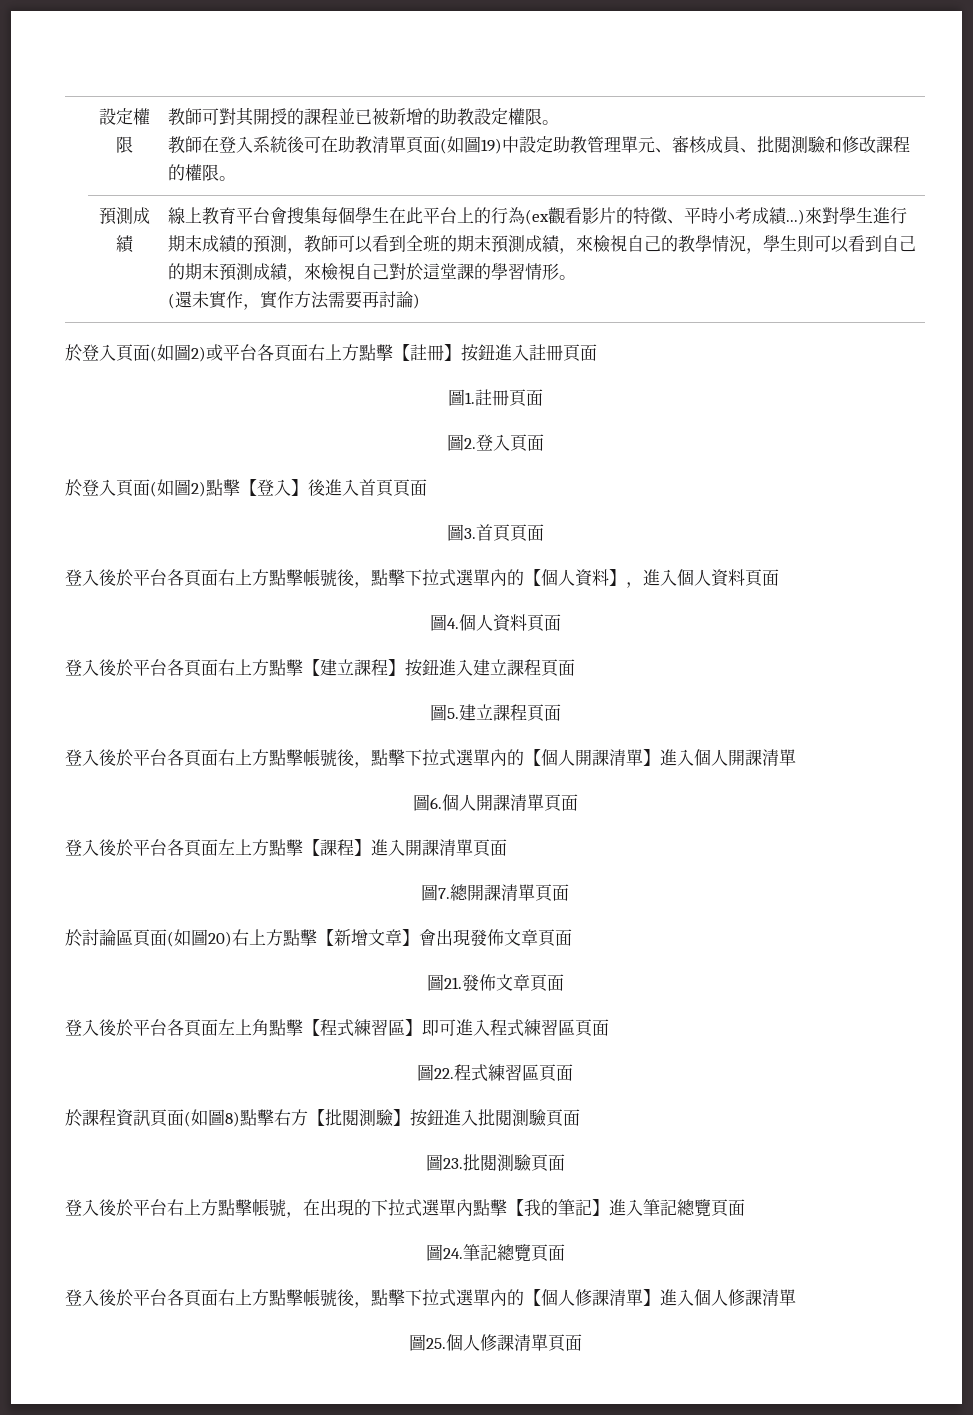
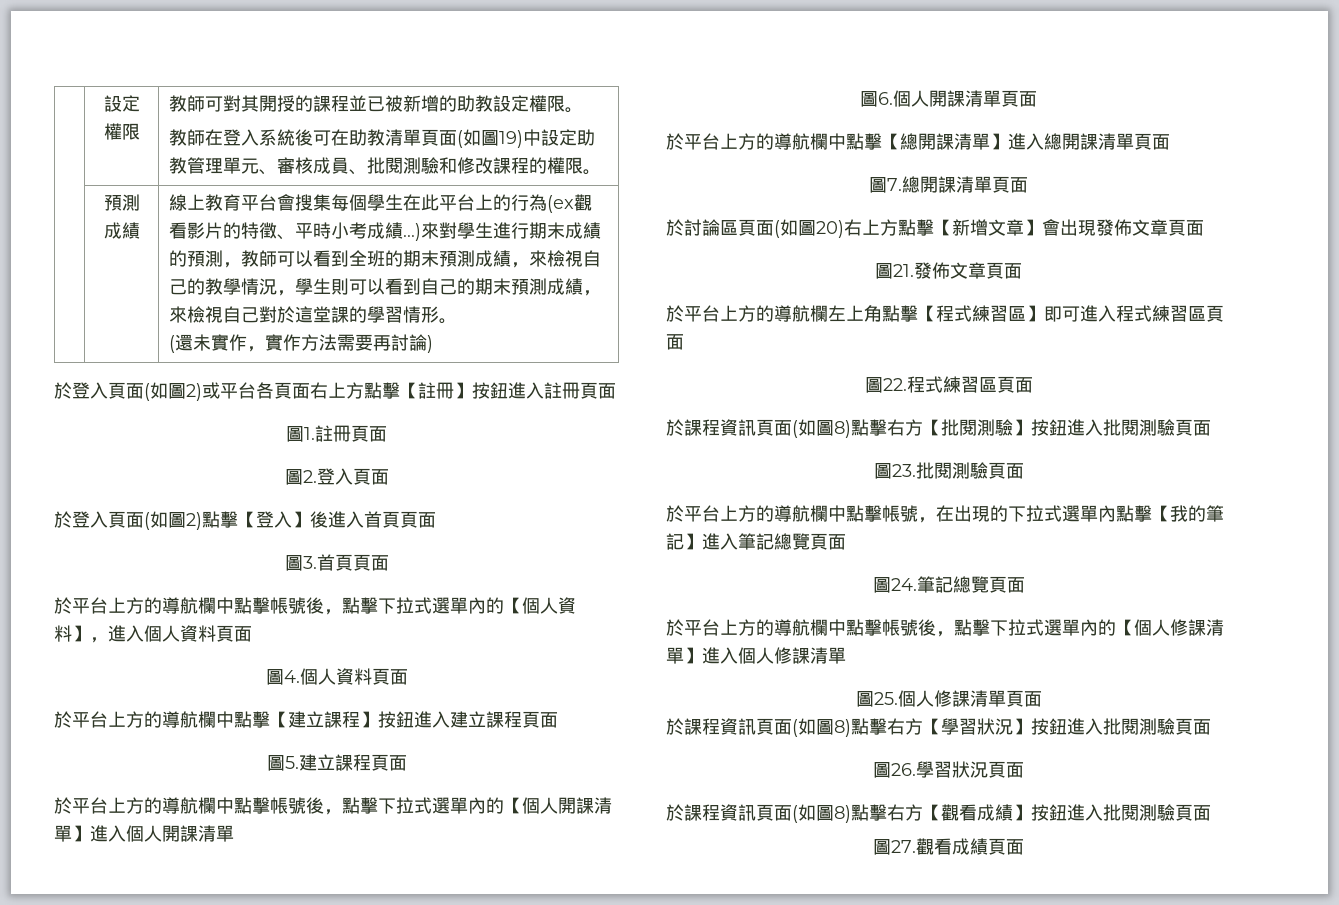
- 登入後於平台各頁面右上方點擊帳號後，點擊下拉式選單內的【個人資料】，進入個人資料頁面
+ 於平台上方的導航欄中點擊帳號後，點擊下拉式選單內的【個人資料】，進入個人資料頁面
- 登入後於平台各頁面右上方點擊【建立課程】按鈕進入建立課程頁面
+ 於平台上方的導航欄中點擊【建立課程】按鈕進入建立課程頁面
- 登入後於平台各頁面右上方點擊帳號後，點擊下拉式選單內的【個人開課清單】進入個人開課清單
+ 於平台上方的導航欄中點擊帳號後，點擊下拉式選單內的【個人開課清單】進入個人開課清單
- 登入後於平台各頁面左上方點擊【課程】進入開課清單頁面
+ 於平台上方的導航欄中點擊【總開課清單】進入總開課清單頁面
- 登入後於平台各頁面左上角點擊【程式練習區】即可進入程式練習區頁面
+ 於平台上方的導航欄左上角點擊【程式練習區】即可進入程式練習區頁面
- 登入後於平台右上方點擊帳號，在出現的下拉式選單內點擊【我的筆記】進入筆記總覽頁面
+ 於平台上方的導航欄中點擊帳號，在出現的下拉式選單內點擊【我的筆記】進入筆記總覽頁面
- 登入後於平台各頁面右上方點擊帳號後，點擊下拉式選單內的【個人修課清單】進入個人修課清單
+ 於平台上方的導航欄中點擊帳號後，點擊下拉式選單內的【個人修課清單】進入個人修課清單
+ 於課程資訊頁面(如圖8)點擊右方【學習狀況】按鈕進入批閱測驗頁面
+ 圖26.學習狀況頁面
+ 於課程資訊頁面(如圖8)點擊右方【觀看成績】按鈕進入批閱測驗頁面
+ 圖27.觀看成績頁面

